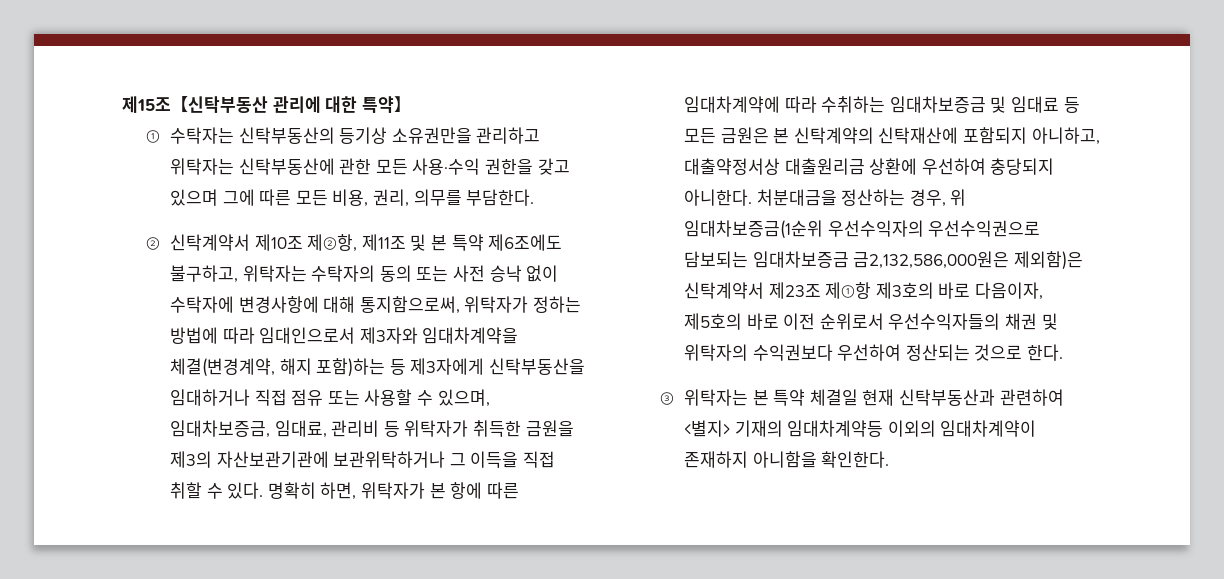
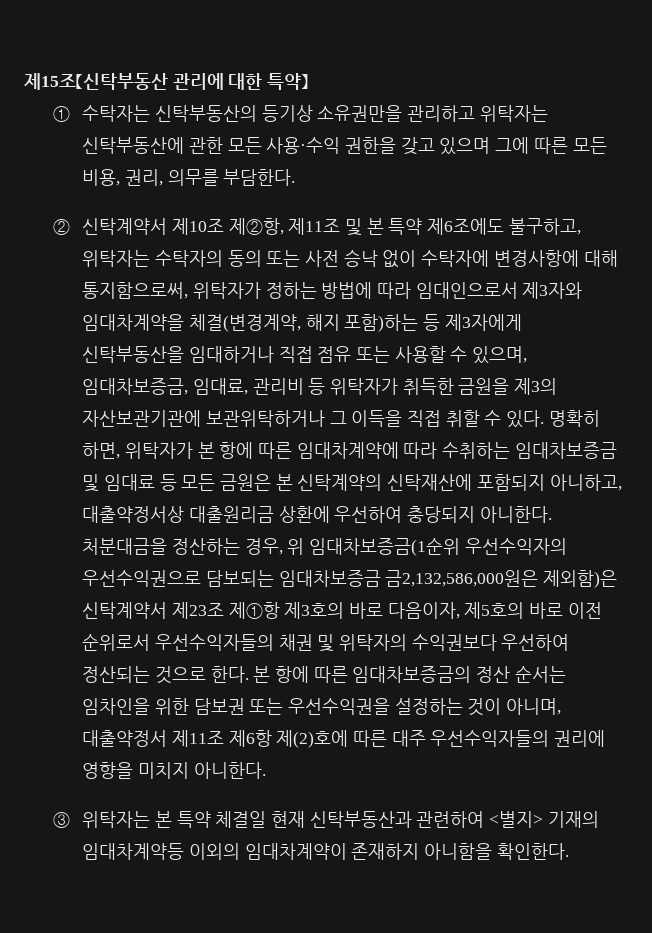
+ 본 항에 따른 임대차보증금의 정산 순서는 임차인을 위한 담보권 또는 우선수익권을 설정하는 것이 아니며, 대출약정서 제11조 제6항 제(2)호에 따른 대주 우선수익자들의 권리에 영향을 미치지 아니한다.

